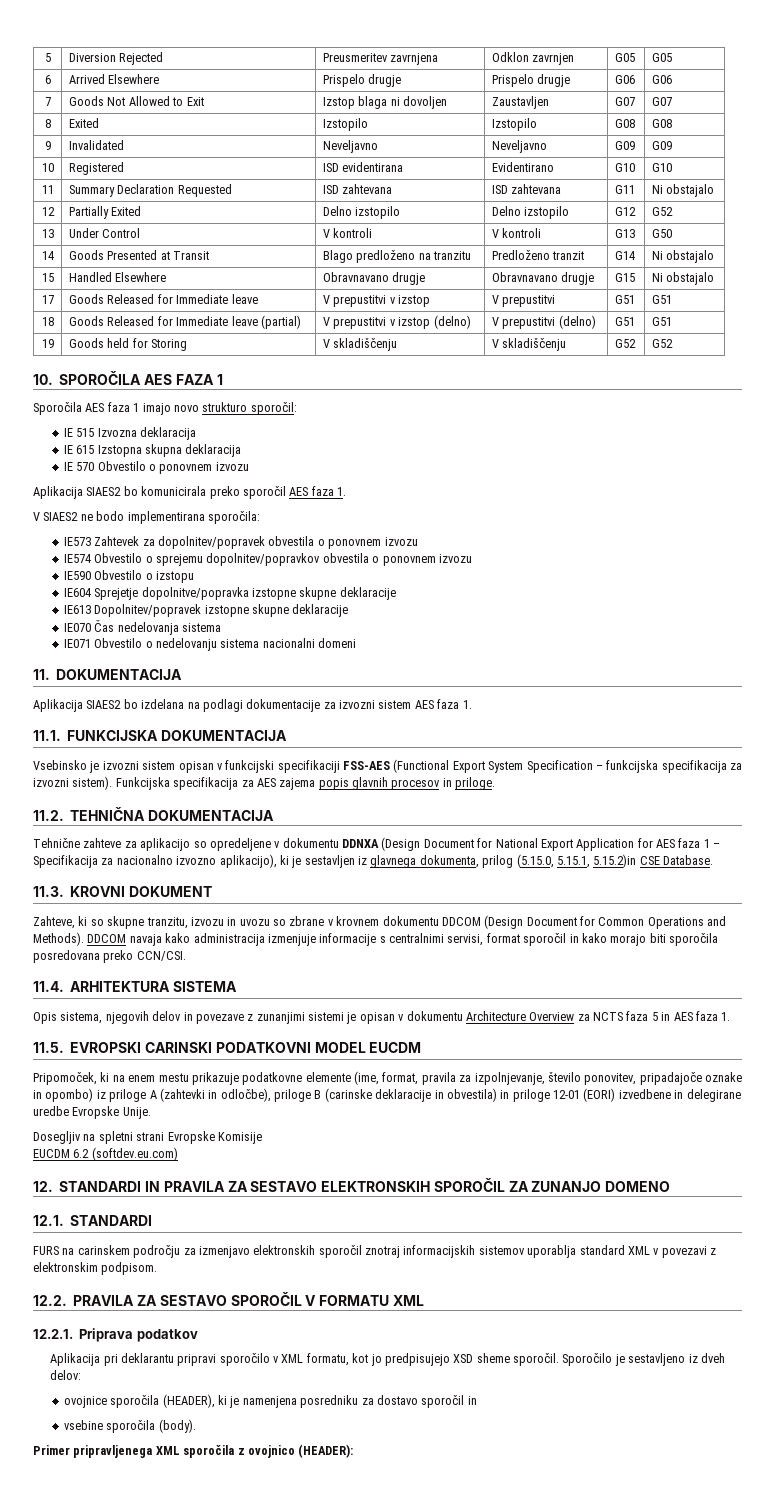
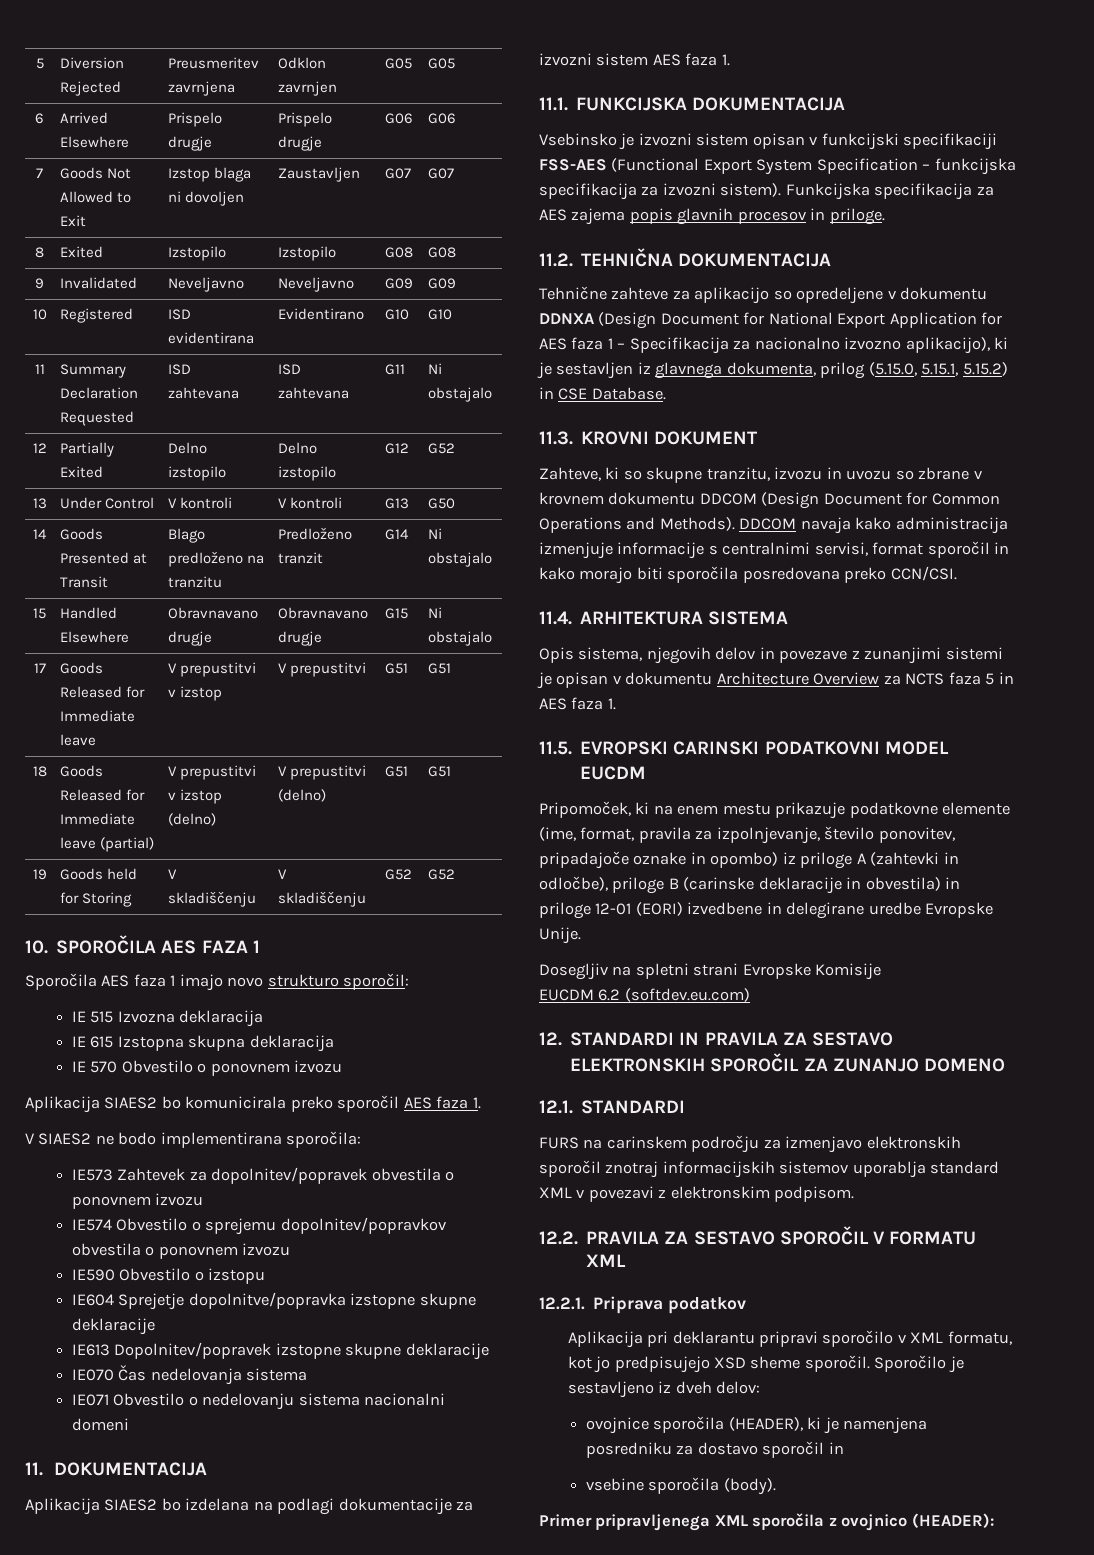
- Tehnične zahteve za aplikacijo so opredeljene v dokumentu DDNXA (Design Document for National Export Application for AES faza 1 – Specifikacija za nacionalno izvozno aplikacijo), ki je sestavljen iz glavnega dokumenta, prilog (5.15.0, 5.15.1, 5.15.2)in CSE Database.
+ Tehnične zahteve za aplikacijo so opredeljene v dokumentu DDNXA (Design Document for National Export Application for AES faza 1 – Specifikacija za nacionalno izvozno aplikacijo), ki je sestavljen iz glavnega dokumenta, prilog (5.15.0, 5.15.1, 5.15.2) in CSE Database.

